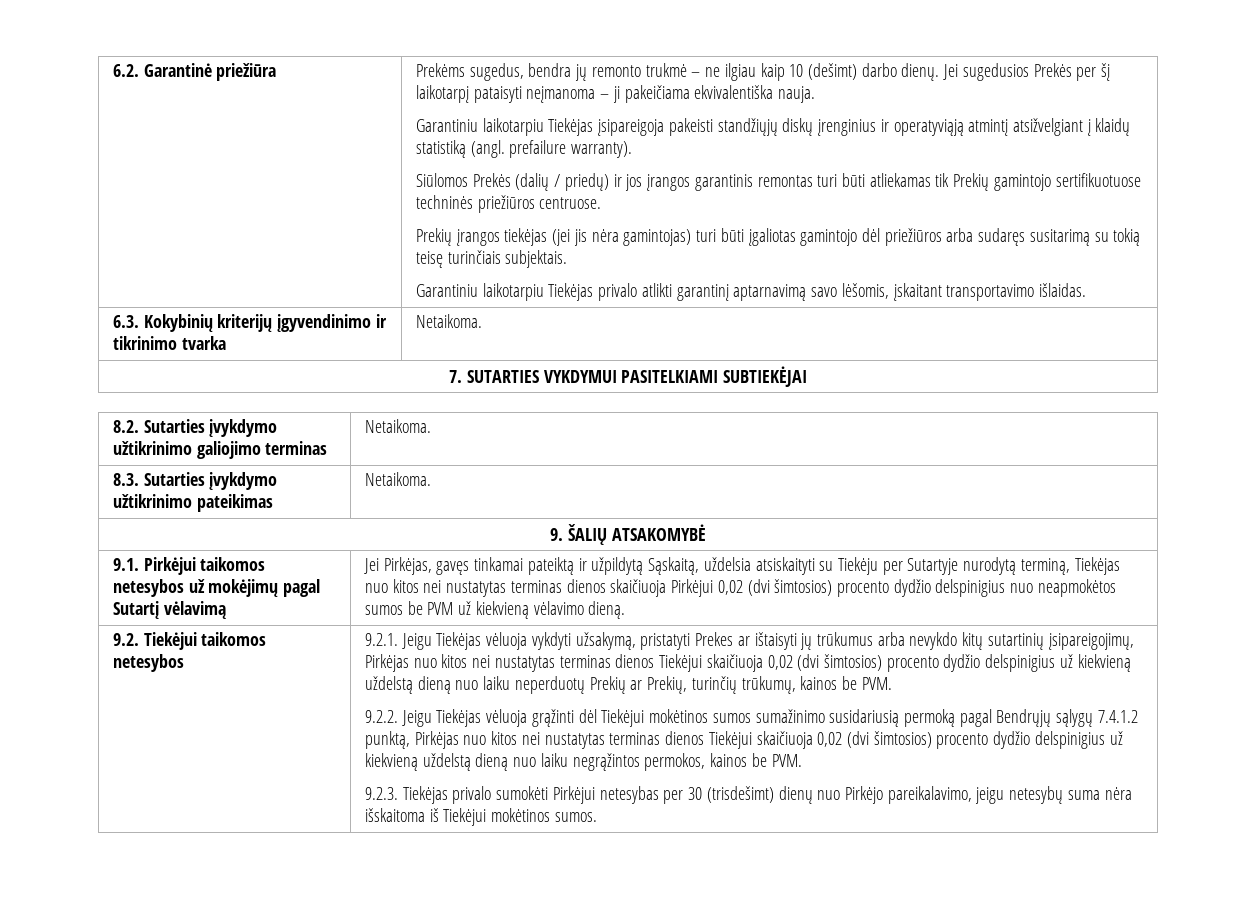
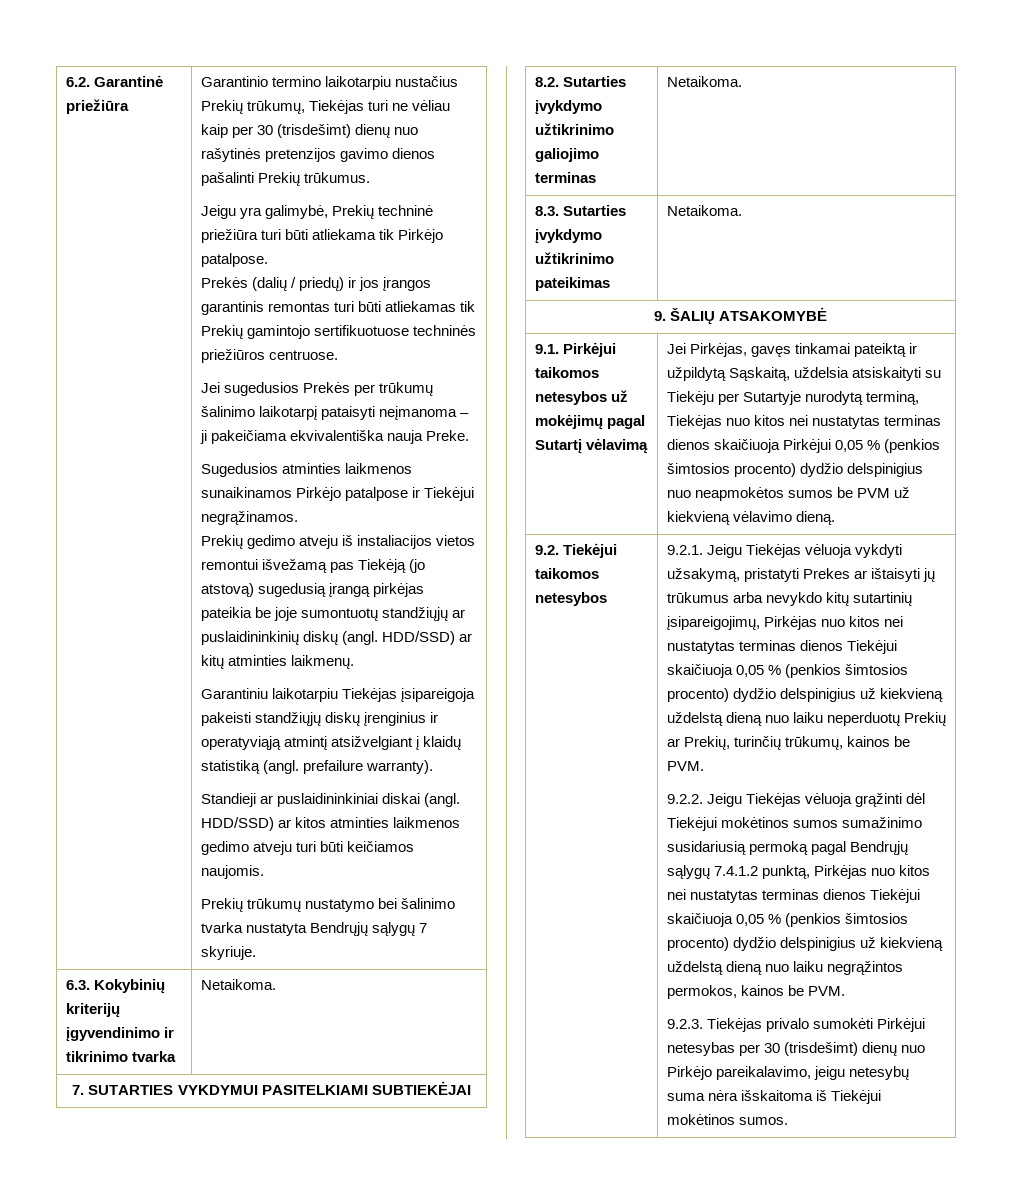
- Prekėms sugedus, bendra jų remonto trukmė – ne ilgiau kaip 10 (dešimt) darbo dienų. Jei sugedusios Prekės per šį laikotarpį pataisyti neįmanoma – ji pakeičiama ekvivalentiška nauja.
+ Garantinio termino laikotarpiu nustačius Prekių trūkumų, Tiekėjas turi ne vėliau kaip per 30 (trisdešimt) dienų nuo rašytinės pretenzijos gavimo dienos pašalinti Prekių trūkumus.
+ Jeigu yra galimybė, Prekių techninė priežiūra turi būti atliekama tik Pirkėjo patalpose.
+ Prekės (dalių / priedų) ir jos įrangos garantinis remontas turi būti atliekamas tik Prekių gamintojo sertifikuotuose techninės priežiūros centruose.
+ Jei sugedusios Prekės per trūkumų šalinimo laikotarpį pataisyti neįmanoma – ji pakeičiama ekvivalentiška nauja Preke.
+ Sugedusios atminties laikmenos sunaikinamos Pirkėjo patalpose ir Tiekėjui negrąžinamos.
+ Prekių gedimo atveju iš instaliacijos vietos remontui išvežamą pas Tiekėją (jo atstovą) sugedusią įrangą pirkėjas pateikia be joje sumontuotų standžiųjų ar puslaidininkinių diskų (angl. HDD/SSD) ar kitų atminties laikmenų.
- Siūlomos Prekės (dalių / priedų) ir jos įrangos garantinis remontas turi būti atliekamas tik Prekių gamintojo sertifikuotuose techninės priežiūros centruose.
- Prekių įrangos tiekėjas (jei jis nėra gamintojas) turi būti įgaliotas gamintojo dėl priežiūros arba sudaręs susitarimą su tokią teisę turinčiais subjektais.
- Garantiniu laikotarpiu Tiekėjas privalo atlikti garantinį aptarnavimą savo lėšomis, įskaitant transportavimo išlaidas.
+ Standieji ar puslaidininkiniai diskai (angl. HDD/SSD) ar kitos atminties laikmenos gedimo atveju turi būti keičiamos naujomis.
+ Prekių trūkumų nustatymo bei šalinimo tvarka nustatyta Bendrųjų sąlygų 7 skyriuje.
- Jei Pirkėjas, gavęs tinkamai pateiktą ir užpildytą Sąskaitą, uždelsia atsiskaityti su Tiekėju per Sutartyje nurodytą terminą, Tiekėjas nuo kitos nei nustatytas terminas dienos skaičiuoja Pirkėjui 0,02 (dvi šimtosios) procento dydžio delspinigius nuo neapmokėtos sumos be PVM už kiekvieną vėlavimo dieną.
+ Jei Pirkėjas, gavęs tinkamai pateiktą ir užpildytą Sąskaitą, uždelsia atsiskaityti su Tiekėju per Sutartyje nurodytą terminą, Tiekėjas nuo kitos nei nustatytas terminas dienos skaičiuoja Pirkėjui 0,05 % (penkios šimtosios procento) dydžio delspinigius nuo neapmokėtos sumos be PVM už kiekvieną vėlavimo dieną.
- 9.2.1. Jeigu Tiekėjas vėluoja vykdyti užsakymą, pristatyti Prekes ar ištaisyti jų trūkumus arba nevykdo kitų sutartinių įsipareigojimų, Pirkėjas nuo kitos nei nustatytas terminas dienos Tiekėjui skaičiuoja 0,02 (dvi šimtosios) procento dydžio delspinigius už kiekvieną uždelstą dieną nuo laiku neperduotų Prekių ar Prekių, turinčių trūkumų, kainos be PVM.
+ 9.2.1. Jeigu Tiekėjas vėluoja vykdyti užsakymą, pristatyti Prekes ar ištaisyti jų trūkumus arba nevykdo kitų sutartinių įsipareigojimų, Pirkėjas nuo kitos nei nustatytas terminas dienos Tiekėjui skaičiuoja 0,05 % (penkios šimtosios procento) dydžio delspinigius už kiekvieną uždelstą dieną nuo laiku neperduotų Prekių ar Prekių, turinčių trūkumų, kainos be PVM.
- 9.2.2. Jeigu Tiekėjas vėluoja grąžinti dėl Tiekėjui mokėtinos sumos sumažinimo susidariusią permoką pagal Bendrųjų sąlygų 7.4.1.2 punktą, Pirkėjas nuo kitos nei nustatytas terminas dienos Tiekėjui skaičiuoja 0,02 (dvi šimtosios) procento dydžio delspinigius už kiekvieną uždelstą dieną nuo laiku negrąžintos permokos, kainos be PVM.
+ 9.2.2. Jeigu Tiekėjas vėluoja grąžinti dėl Tiekėjui mokėtinos sumos sumažinimo susidariusią permoką pagal Bendrųjų sąlygų 7.4.1.2 punktą, Pirkėjas nuo kitos nei nustatytas terminas dienos Tiekėjui skaičiuoja 0,05 % (penkios šimtosios procento) dydžio delspinigius už kiekvieną uždelstą dieną nuo laiku negrąžintos permokos, kainos be PVM.

